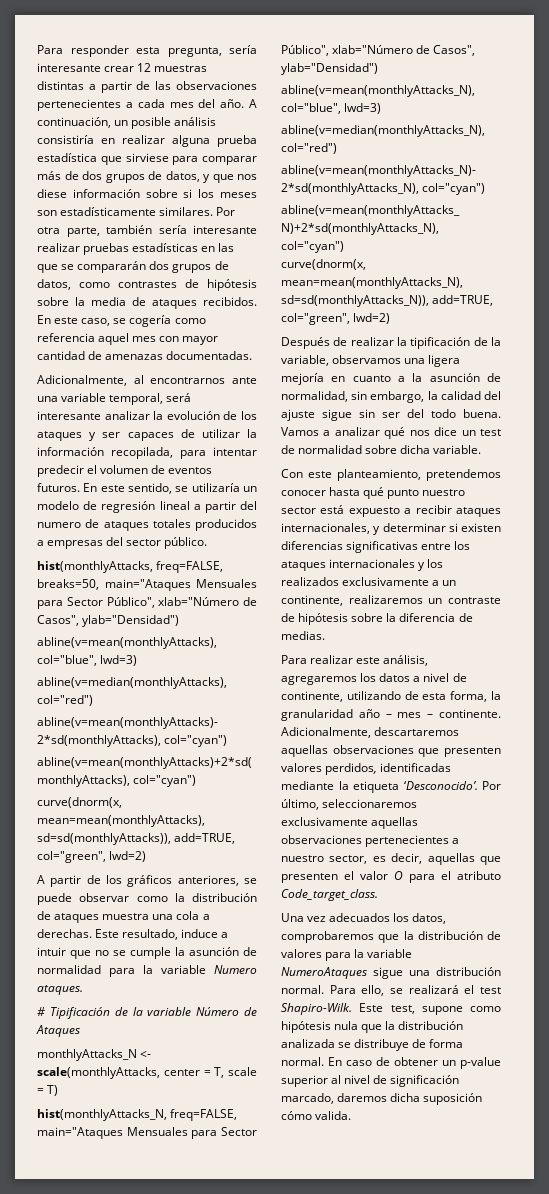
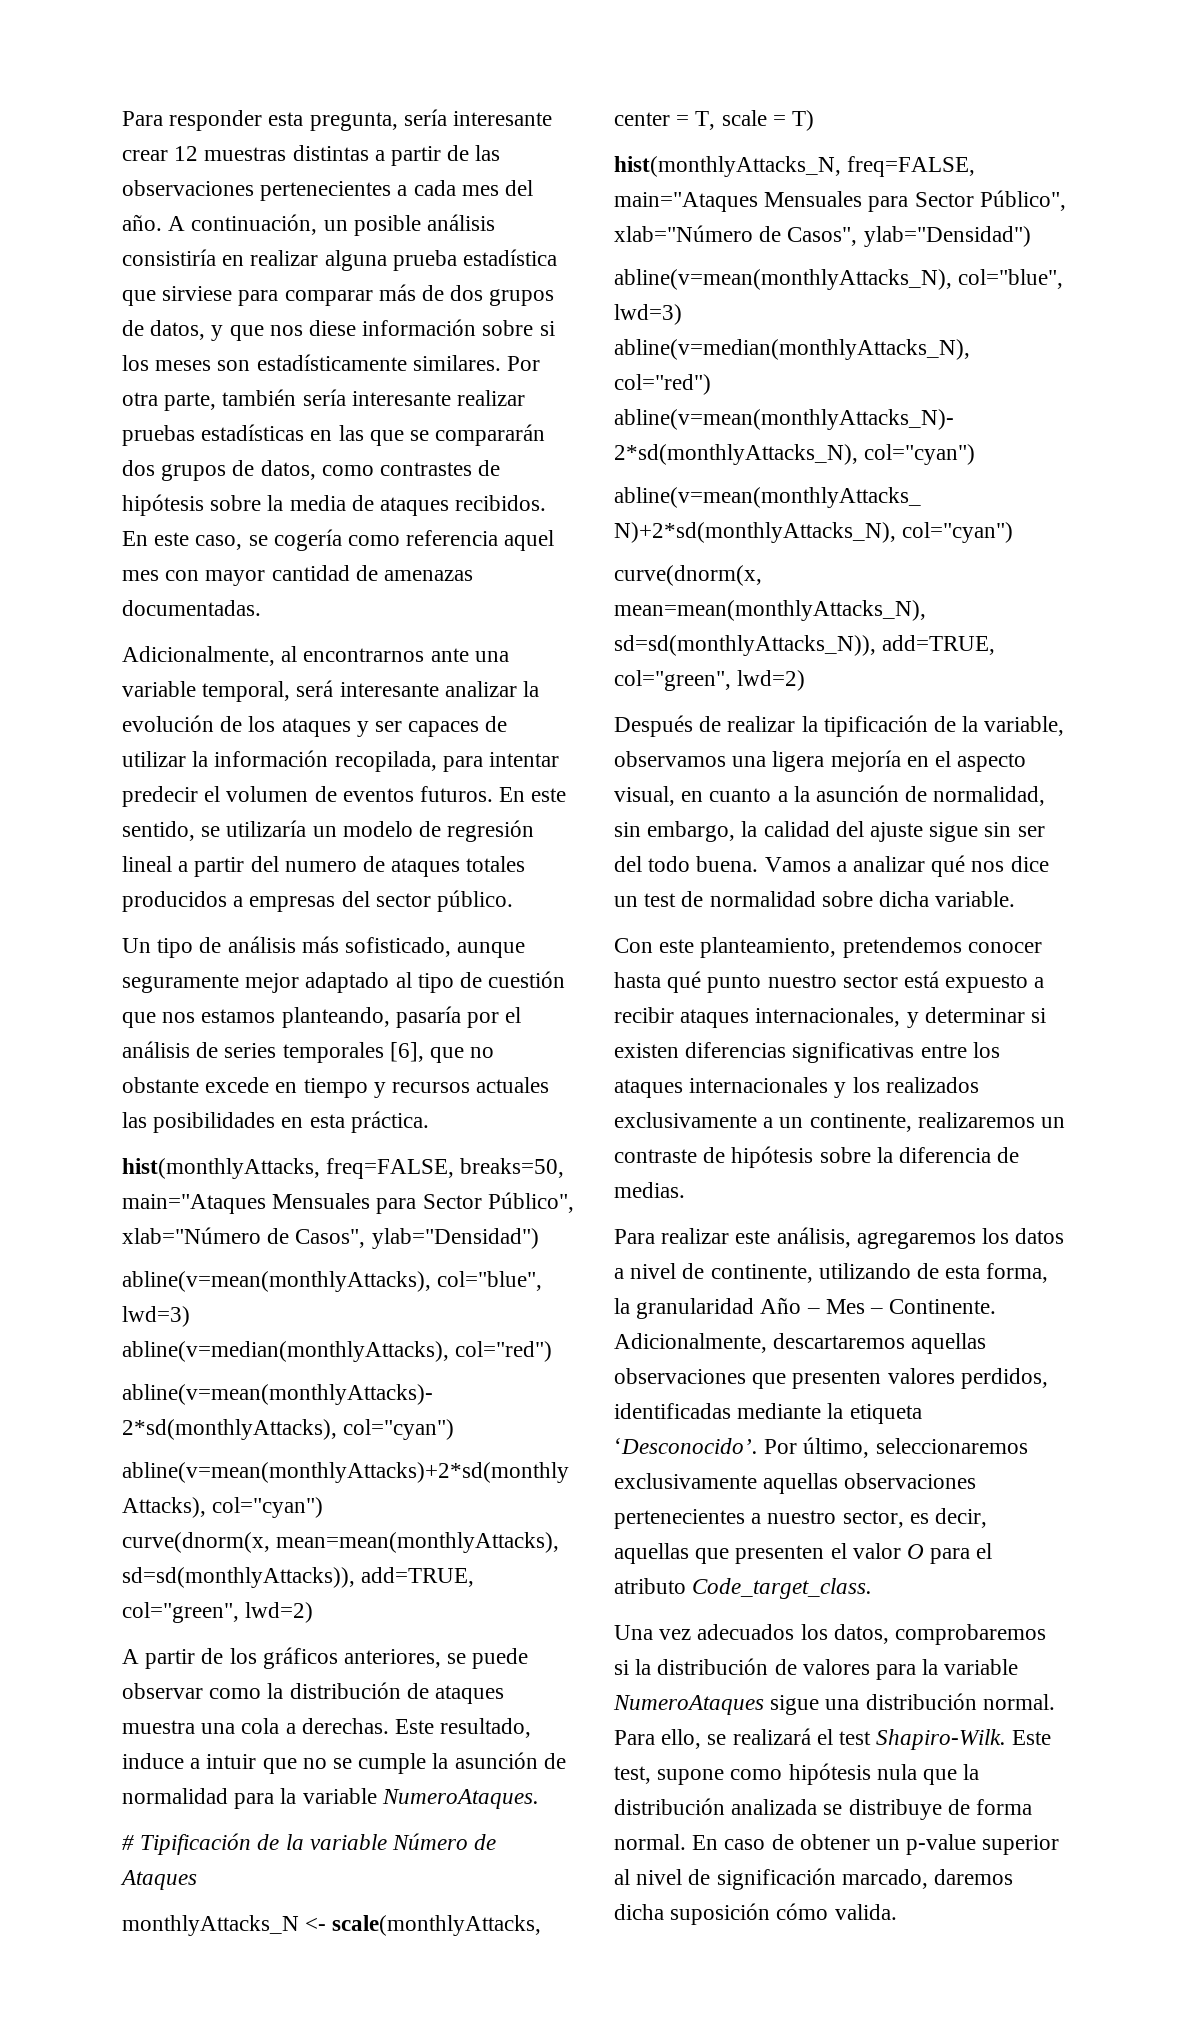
+ Un tipo de análisis más sofisticado, aunque seguramente mejor adaptado al tipo de cuestión que nos estamos planteando, pasaría por el análisis de series temporales [6], que no obstante excede en tiempo y recursos actuales las posibilidades en esta práctica.
- Este resultado, induce a intuir que no se cumple la asunción de normalidad para la variable Numero ataques.
+ Este resultado, induce a intuir que no se cumple la asunción de normalidad para la variable NumeroAtaques.
- Después de realizar la tipificación de la variable, observamos una ligera mejoría en cuanto a la asunción de normalidad, sin embargo, la calidad del ajuste sigue sin ser del todo buena.
+ Después de realizar la tipificación de la variable, observamos una ligera mejoría en el aspecto visual, en cuanto a la asunción de normalidad, sin embargo, la calidad del ajuste sigue sin ser del todo buena.
- Para realizar este análisis, agregaremos los datos a nivel de continente, utilizando de esta forma, la granularidad año – mes – continente.
+ Para realizar este análisis, agregaremos los datos a nivel de continente, utilizando de esta forma, la granularidad Año – Mes – Continente.
- Una vez adecuados los datos, comprobaremos que la distribución de valores para la variable NumeroAtaques sigue una distribución normal.
+ Una vez adecuados los datos, comprobaremos si la distribución de valores para la variable NumeroAtaques sigue una distribución normal.

